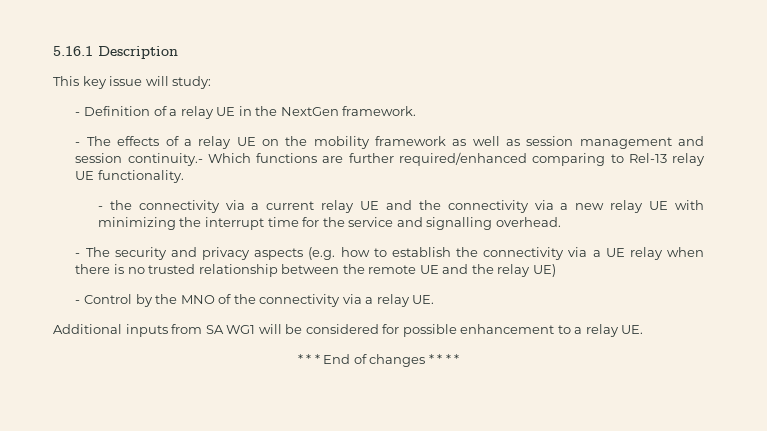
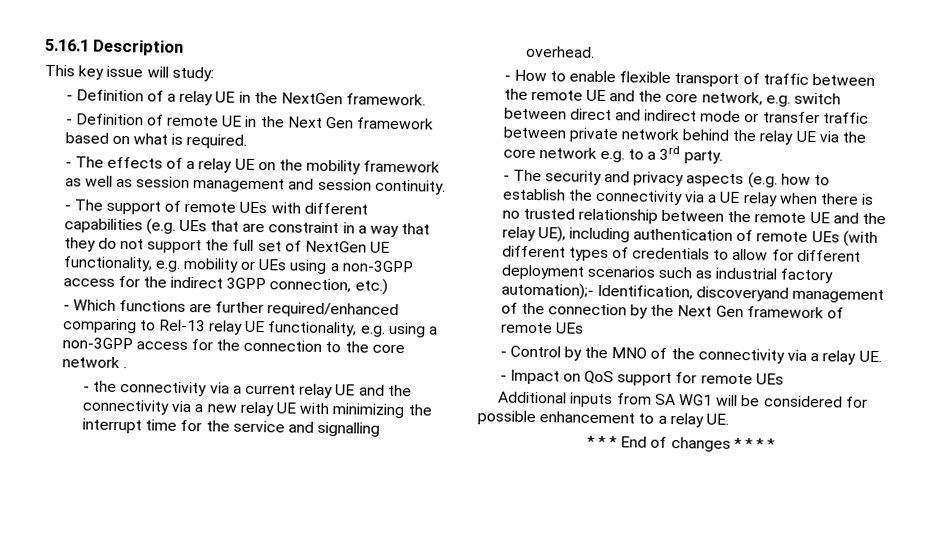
+ - Definition of remote UE in the Next Gen framework based on what is required.
- - The effects of a relay UE on the mobility framework as well as session management and session continuity.- Which functions are further required/enhanced comparing to Rel-13 relay UE functionality.
+ - The effects of a relay UE on the mobility framework as well as session management and session continuity.
+ - The support of remote UEs with different capabilities (e.g. UEs that are constraint in a way that they do not support the full set of NextGen UE functionality, e.g. mobility or UEs using a non-3GPP access for the indirect 3GPP connection, etc.)
+ - Which functions are further required/enhanced comparing to Rel-13 relay UE functionality, e.g. using a non-3GPP access for the connection to the core network .
+ - How to enable flexible transport of traffic between the remote UE and the core network, e.g. switch between direct and indirect mode or transfer traffic between private network behind the relay UE via the core network e.g. to a 3rd party.
- - The security and privacy aspects (e.g. how to establish the connectivity via a UE relay when there is no trusted relationship between the remote UE and the relay UE)
+ - The security and privacy aspects (e.g. how to establish the connectivity via a UE relay when there is no trusted relationship between the remote UE and the relay UE), including authentication of remote UEs (with different types of credentials to allow for different deployment scenarios such as industrial factory automation);- Identification, discoveryand management of the connection by the Next Gen framework of remote UEs
+ - Impact on QoS support for remote UEs

